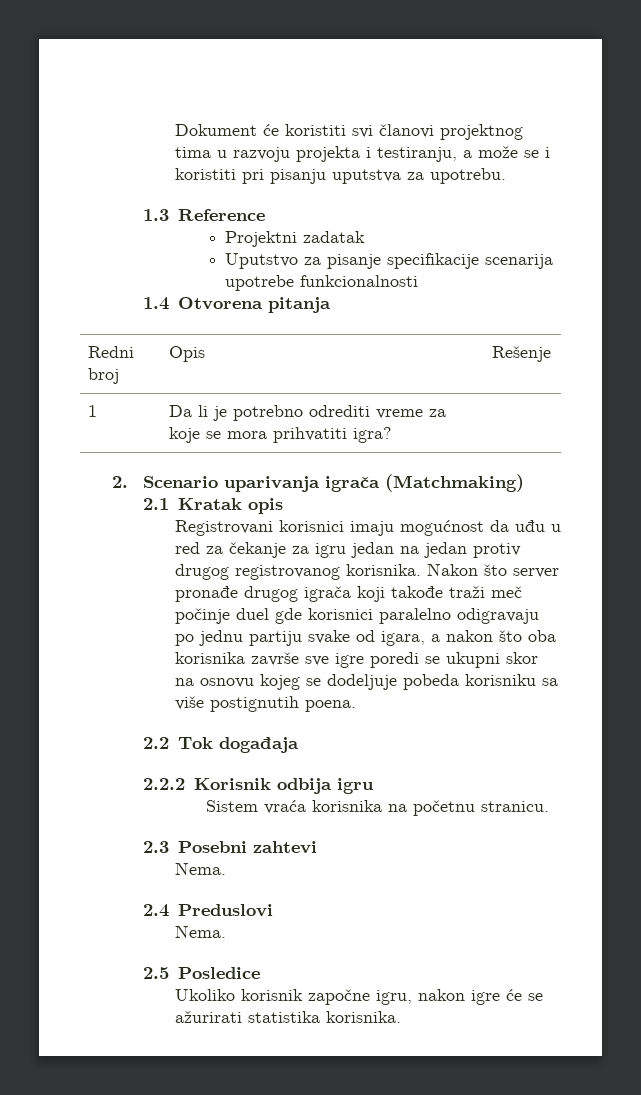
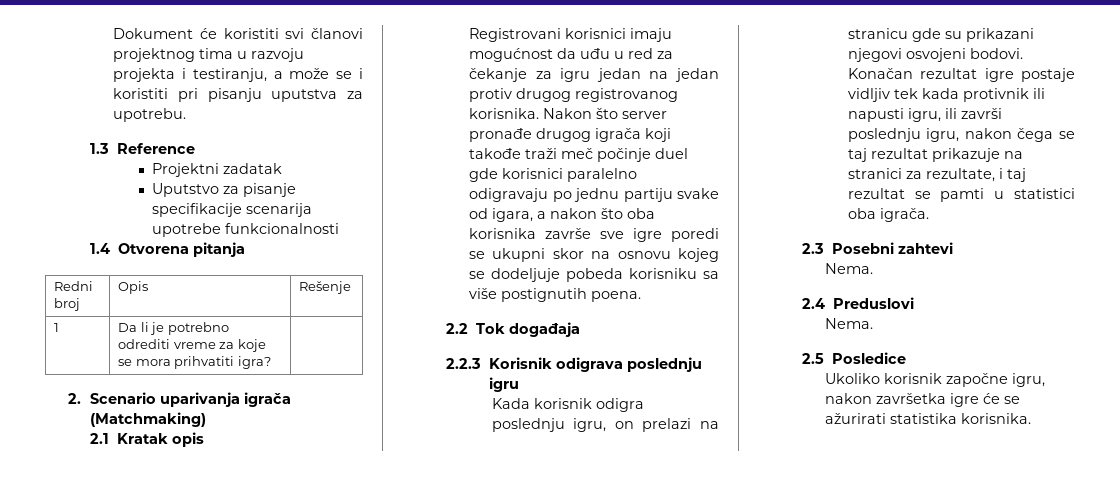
- 2.2.2 Korisnik odbija igru
- Sistem vraća korisnika na početnu stranicu.
+ 2.2.3 Korisnik odigrava poslednju igru
+ Kada korisnik odigra poslednju igru, on prelazi na stranicu gde su prikazani njegovi osvojeni bodovi. Konačan rezultat igre postaje vidljiv tek kada protivnik ili napusti igru, ili završi poslednju igru, nakon čega se taj rezultat prikazuje na stranici za rezultate, i taj rezultat se pamti u statistici oba igrača.
- Ukoliko korisnik započne igru, nakon igre će se ažurirati statistika korisnika.
+ Ukoliko korisnik započne igru, nakon završetka igre će se ažurirati statistika korisnika.

